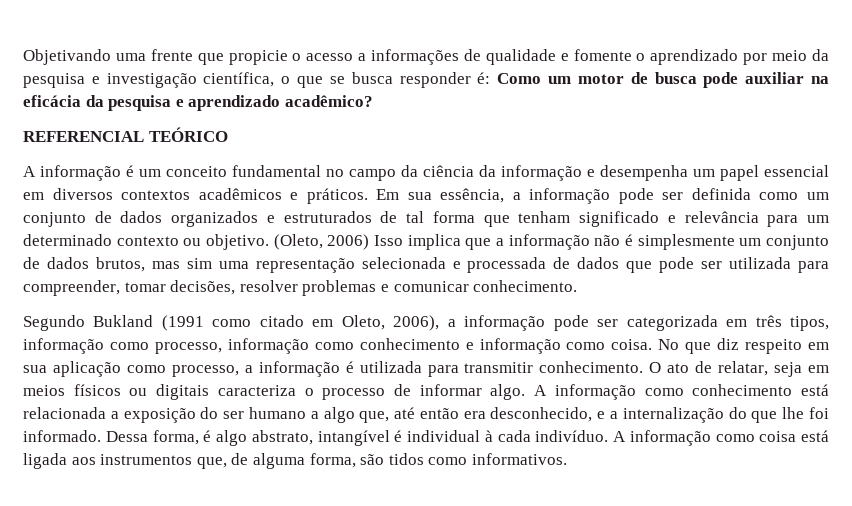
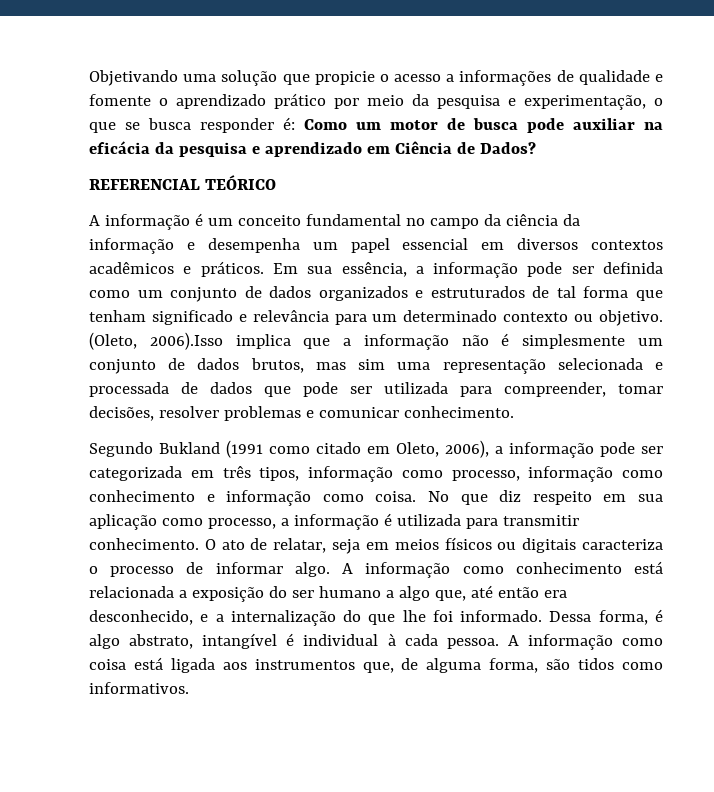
- Objetivando uma frente que propicie o acesso a informações de qualidade e fomente o aprendizado por meio da pesquisa e investigação científica, o que se busca responder é: Como um motor de busca pode auxiliar na eficácia da pesquisa e aprendizado acadêmico?
+ Objetivando uma solução que propicie o acesso a informações de qualidade e fomente o aprendizado prático por meio da pesquisa e experimentação, o que se busca responder é: Como um motor de busca pode auxiliar na eficácia da pesquisa e aprendizado em Ciência de Dados?
- (Oleto, 2006) Isso implica que a informação não é simplesmente um conjunto de dados brutos, mas sim uma representação selecionada e processada de dados que pode ser utilizada para compreender, tomar decisões, resolver problemas e comunicar conhecimento.
+ (Oleto, 2006).Isso implica que a informação não é simplesmente um conjunto de dados brutos, mas sim uma representação selecionada e processada de dados que pode ser utilizada para compreender, tomar decisões, resolver problemas e comunicar conhecimento.
- Dessa forma, é algo abstrato, intangível é individual à cada indivíduo.
+ Dessa forma, é algo abstrato, intangível é individual à cada pessoa.

